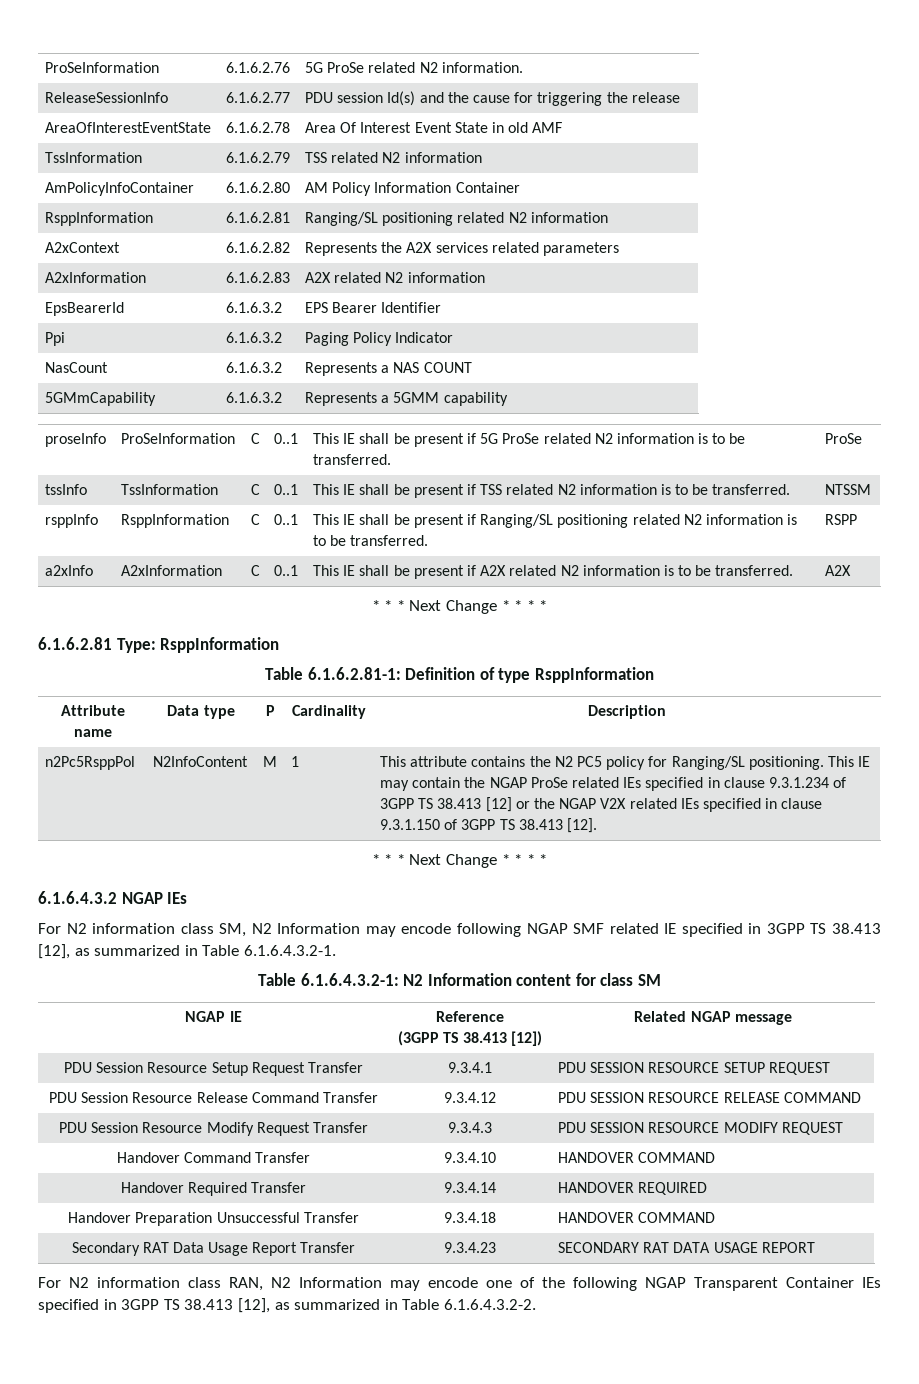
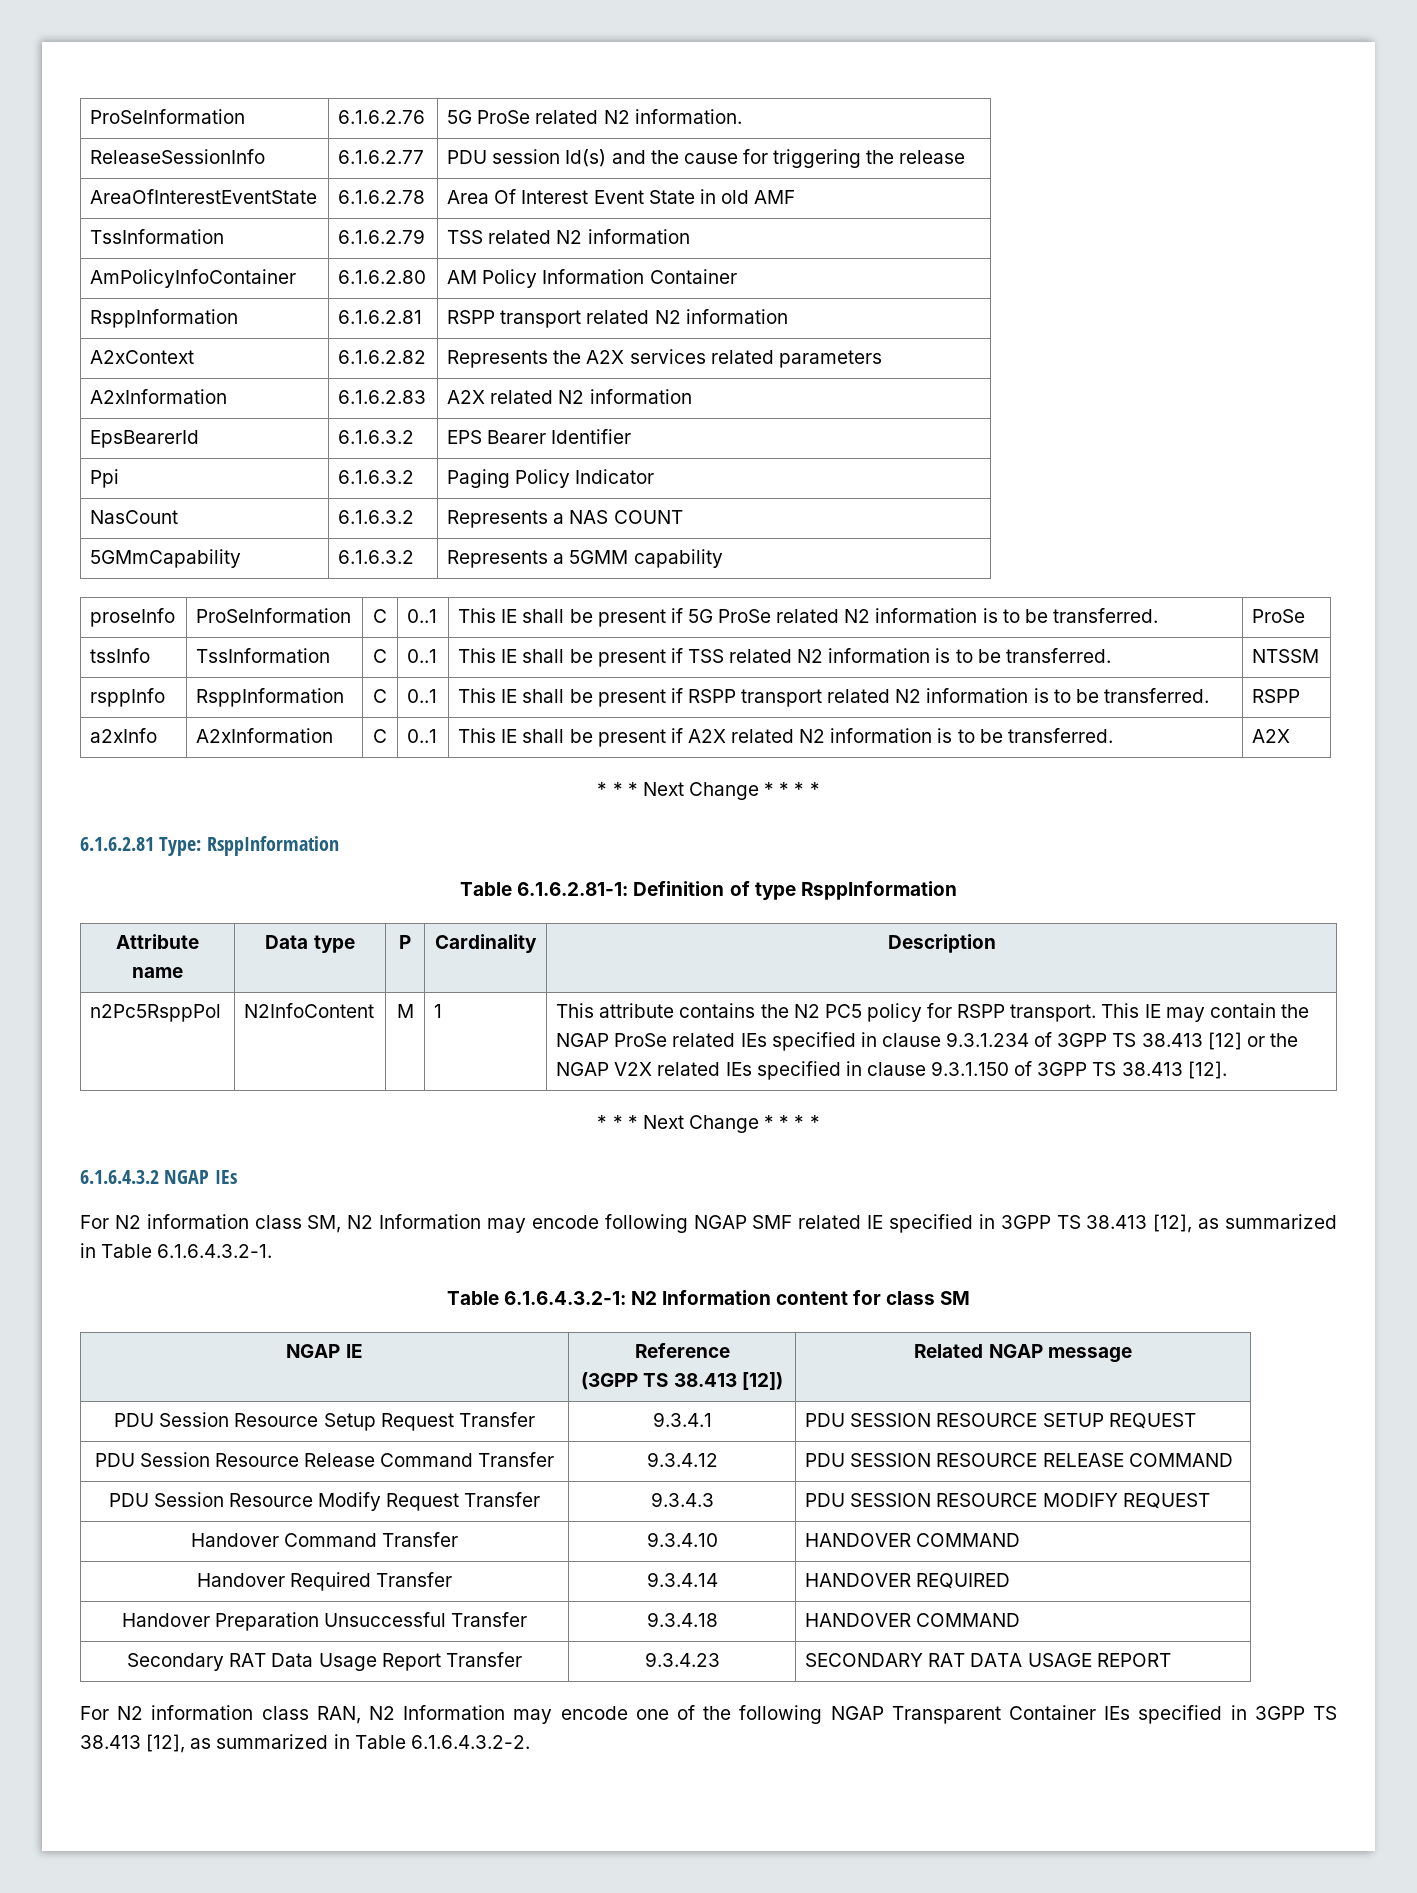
- RsppInformation | 6.1.6.2.81 | Ranging/SL positioning related N2 information
+ RsppInformation | 6.1.6.2.81 | RSPP transport related N2 information
- rsppInfo | RsppInformation | C | 0..1 | This IE shall be present if Ranging/SL positioning related N2 information is to be transferred. | RSPP
+ rsppInfo | RsppInformation | C | 0..1 | This IE shall be present if RSPP transport related N2 information is to be transferred. | RSPP
- This attribute contains the N2 PC5 policy for Ranging/SL positioning.
+ This attribute contains the N2 PC5 policy for RSPP transport.

